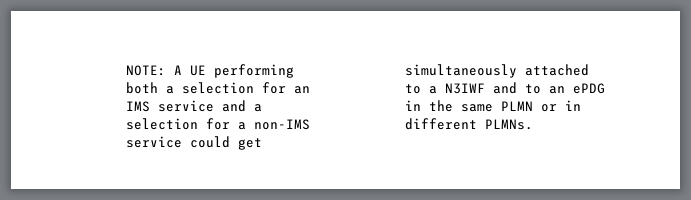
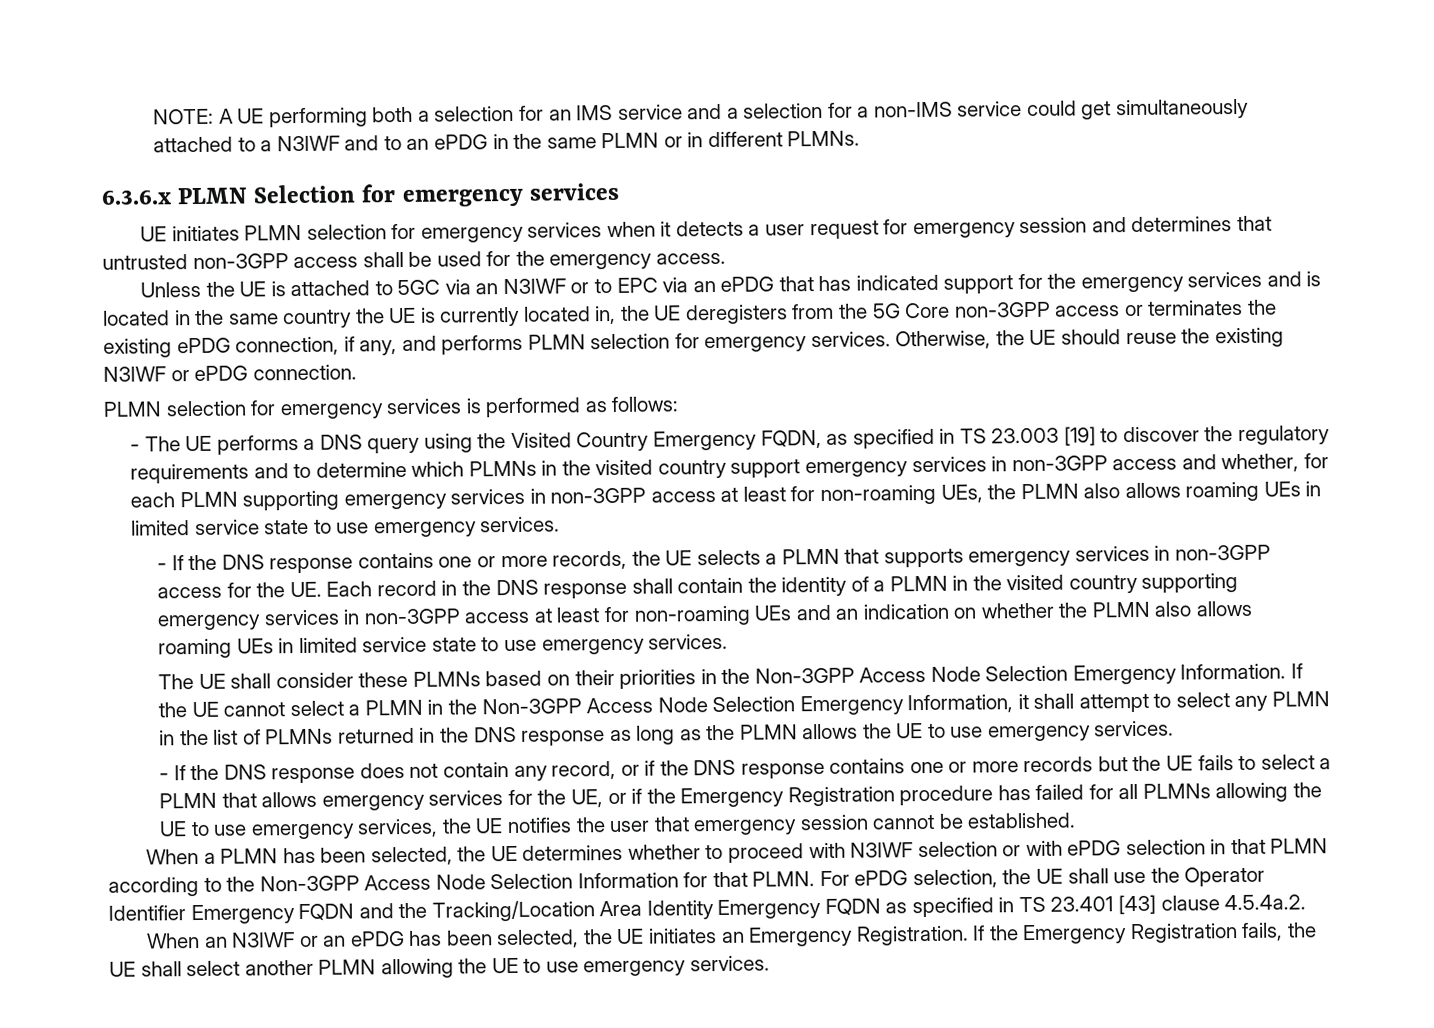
+ 6.3.6.x PLMN Selection for emergency services
+ UE initiates PLMN selection for emergency services when it detects a user request for emergency session and determines that untrusted non-3GPP access shall be used for the emergency access.
+ Unless the UE is attached to 5GC via an N3IWF or to EPC via an ePDG that has indicated support for the emergency services and is located in the same country the UE is currently located in, the UE deregisters from the 5G Core non-3GPP access or terminates the existing ePDG connection, if any, and performs PLMN selection for emergency services. Otherwise, the UE should reuse the existing N3IWF or ePDG connection.
+ PLMN selection for emergency services is performed as follows:
+ - The UE performs a DNS query using the Visited Country Emergency FQDN, as specified in TS 23.003 [19] to discover the regulatory requirements and to determine which PLMNs in the visited country support emergency services in non-3GPP access and whether, for each PLMN supporting emergency services in non-3GPP access at least for non-roaming UEs, the PLMN also allows roaming UEs in limited service state to use emergency services.
+ - If the DNS response contains one or more records, the UE selects a PLMN that supports emergency services in non-3GPP access for the UE. Each record in the DNS response shall contain the identity of a PLMN in the visited country supporting emergency services in non-3GPP access at least for non-roaming UEs and an indication on whether the PLMN also allows roaming UEs in limited service state to use emergency services.
+ The UE shall consider these PLMNs based on their priorities in the Non-3GPP Access Node Selection Emergency Information. If the UE cannot select a PLMN in the Non-3GPP Access Node Selection Emergency Information, it shall attempt to select any PLMN in the list of PLMNs returned in the DNS response as long as the PLMN allows the UE to use emergency services.
+ - If the DNS response does not contain any record, or if the DNS response contains one or more records but the UE fails to select a PLMN that allows emergency services for the UE, or if the Emergency Registration procedure has failed for all PLMNs allowing the UE to use emergency services, the UE notifies the user that emergency session cannot be established.
+ When a PLMN has been selected, the UE determines whether to proceed with N3IWF selection or with ePDG selection in that PLMN according to the Non-3GPP Access Node Selection Information for that PLMN. For ePDG selection, the UE shall use the Operator Identifier Emergency FQDN and the Tracking/Location Area Identity Emergency FQDN as specified in TS 23.401 [43] clause 4.5.4a.2.
+ When an N3IWF or an ePDG has been selected, the UE initiates an Emergency Registration. If the Emergency Registration fails, the UE shall select another PLMN allowing the UE to use emergency services.

